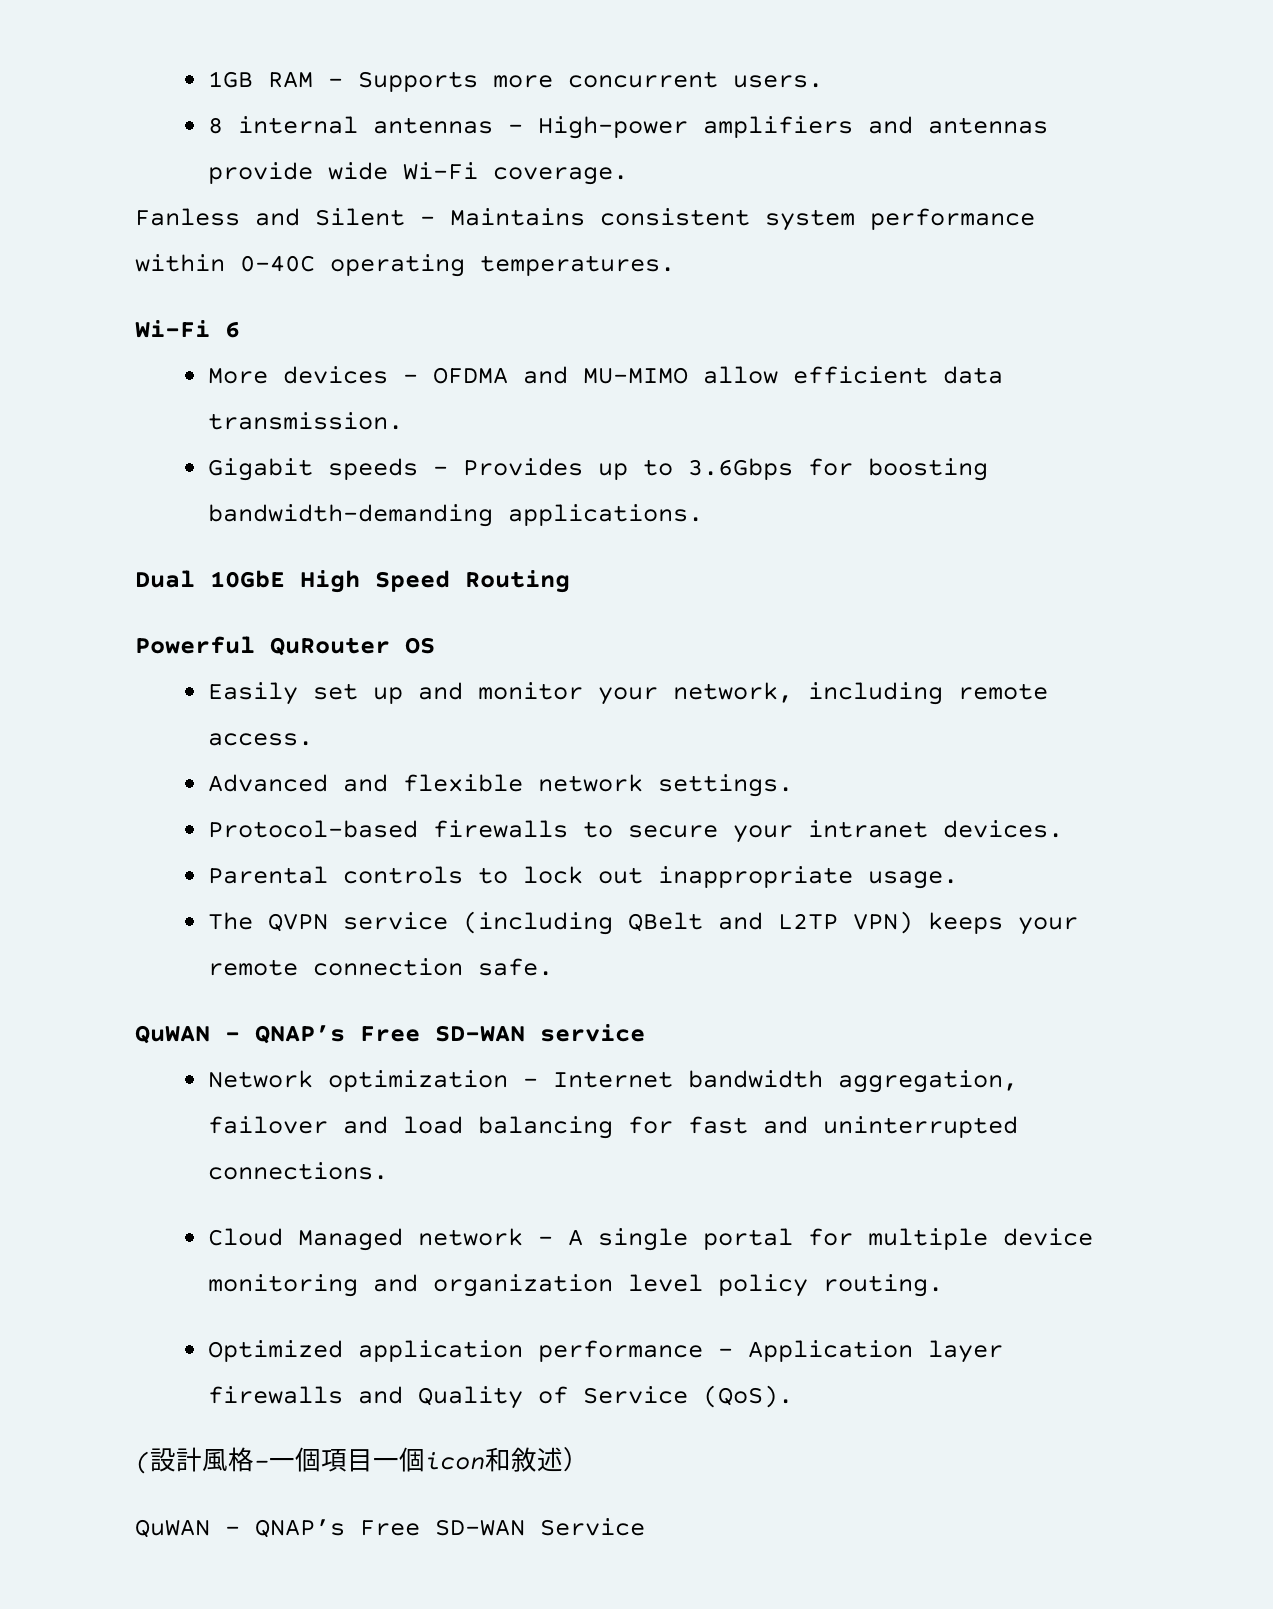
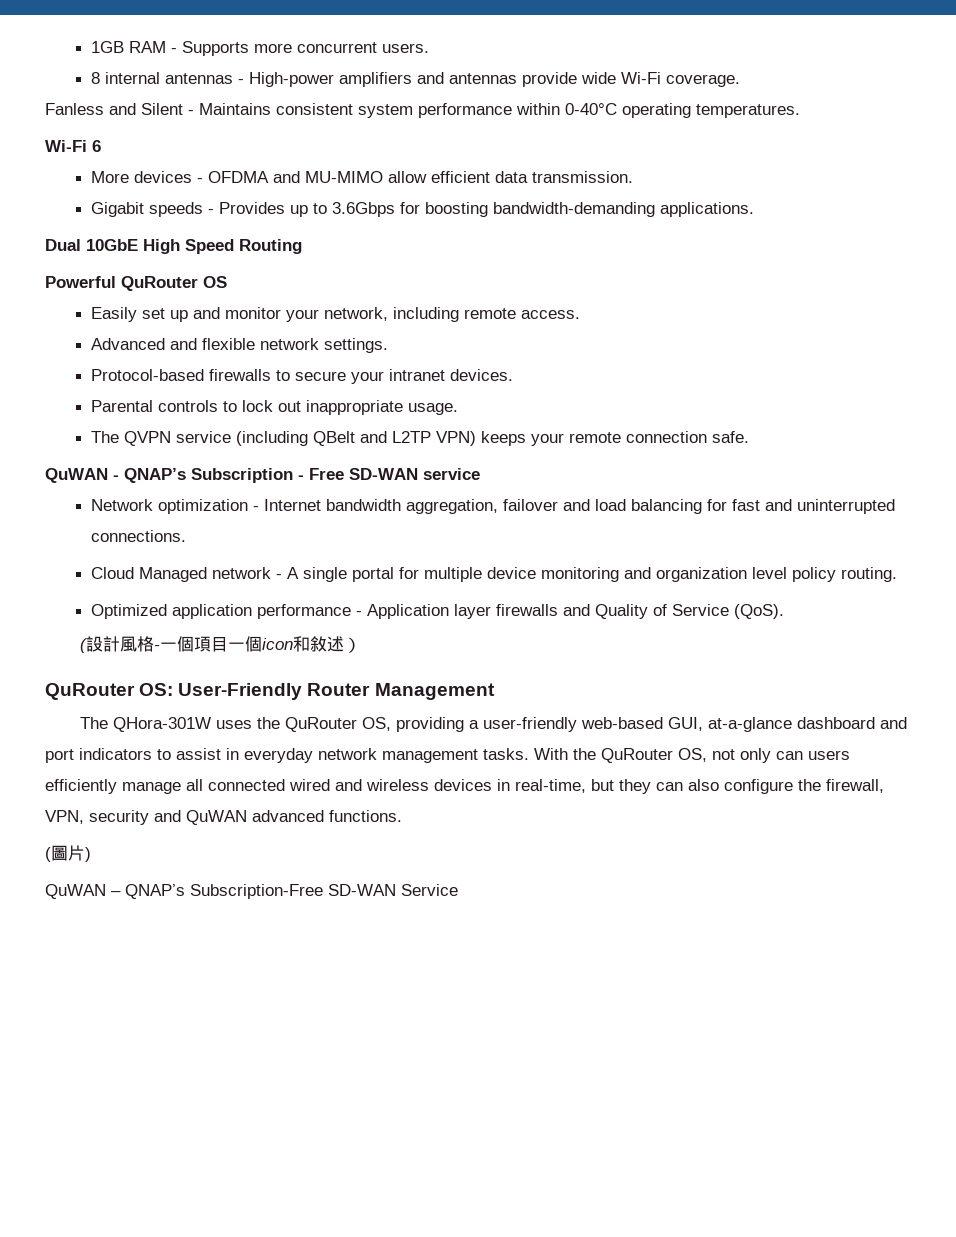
- Fanless and Silent - Maintains consistent system performance within 0-40C operating temperatures.
+ Fanless and Silent - Maintains consistent system performance within 0-40°C operating temperatures.
- QuWAN - QNAP’s Free SD-WAN service
+ QuWAN - QNAP’s Subscription - Free SD-WAN service
- QuWAN – QNAP’s Free SD-WAN Service
+ QuRouter OS: User-Friendly Router Management
+ The QHora-301W uses the QuRouter OS, providing a user-friendly web-based GUI, at-a-glance dashboard and port indicators to assist in everyday network management tasks. With the QuRouter OS, not only can users efficiently manage all connected wired and wireless devices in real-time, but they can also configure the firewall, VPN, security and QuWAN advanced functions.
+ (圖片)
+ QuWAN – QNAP’s Subscription-Free SD-WAN Service

